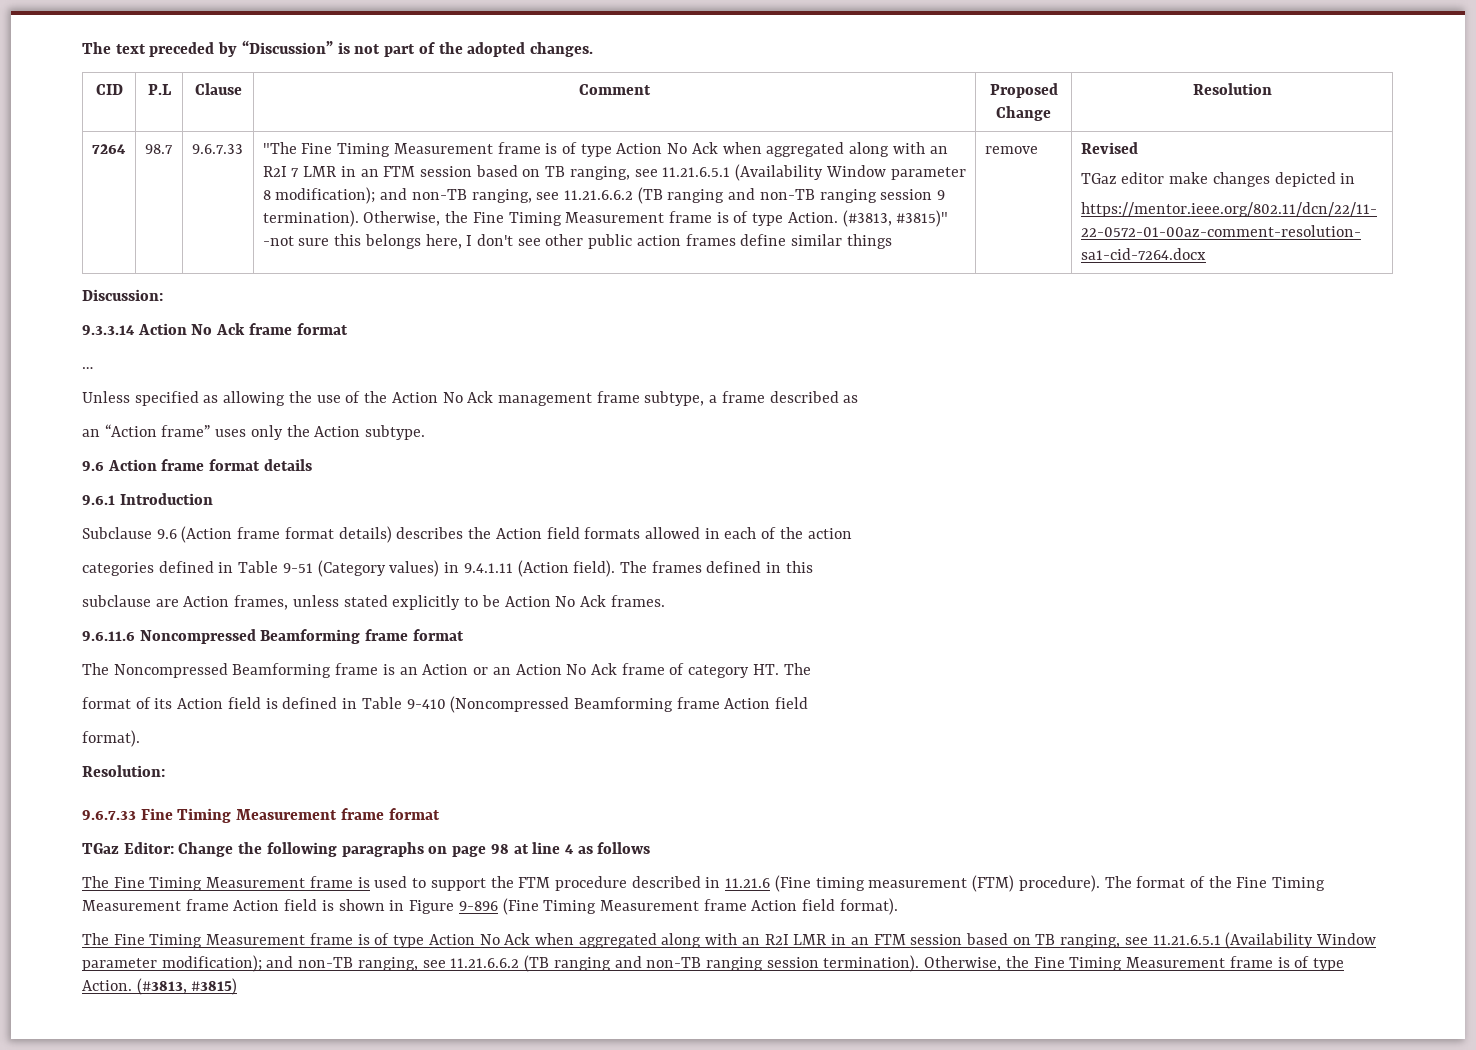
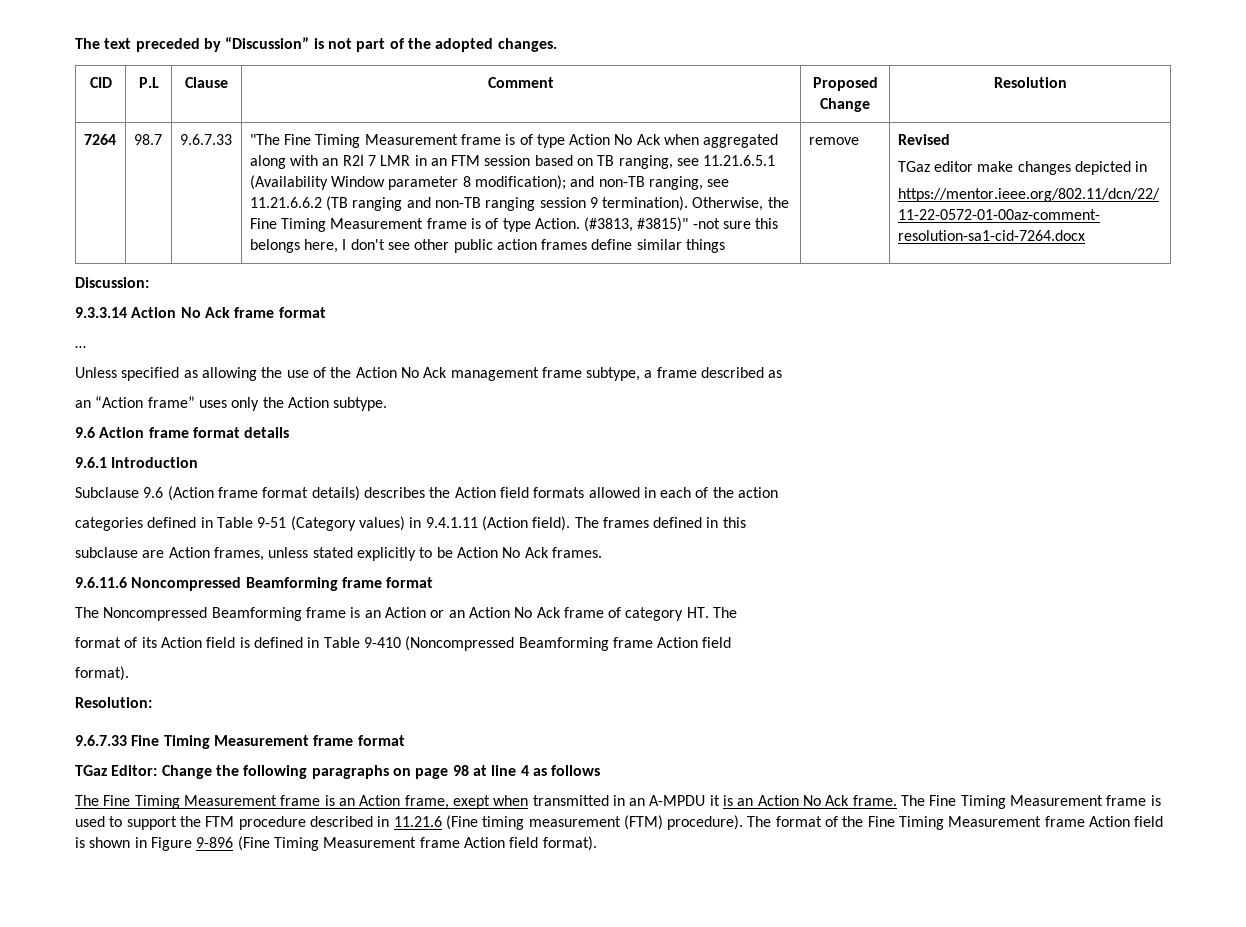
- The Fine Timing Measurement frame is used to support the FTM procedure described in 11.21.6 (Fine timing measurement (FTM) procedure).
+ The Fine Timing Measurement frame is an Action frame, exept when transmitted in an A-MPDU it is an Action No Ack frame. The Fine Timing Measurement frame is used to support the FTM procedure described in 11.21.6 (Fine timing measurement (FTM) procedure).
- The Fine Timing Measurement frame is of type Action No Ack when aggregated along with an R2I LMR in an FTM session based on TB ranging, see 11.21.6.5.1 (Availability Window parameter modification); and non-TB ranging, see 11.21.6.6.2 (TB ranging and non-TB ranging session termination). Otherwise, the Fine Timing Measurement frame is of type Action. (#3813, #3815)

